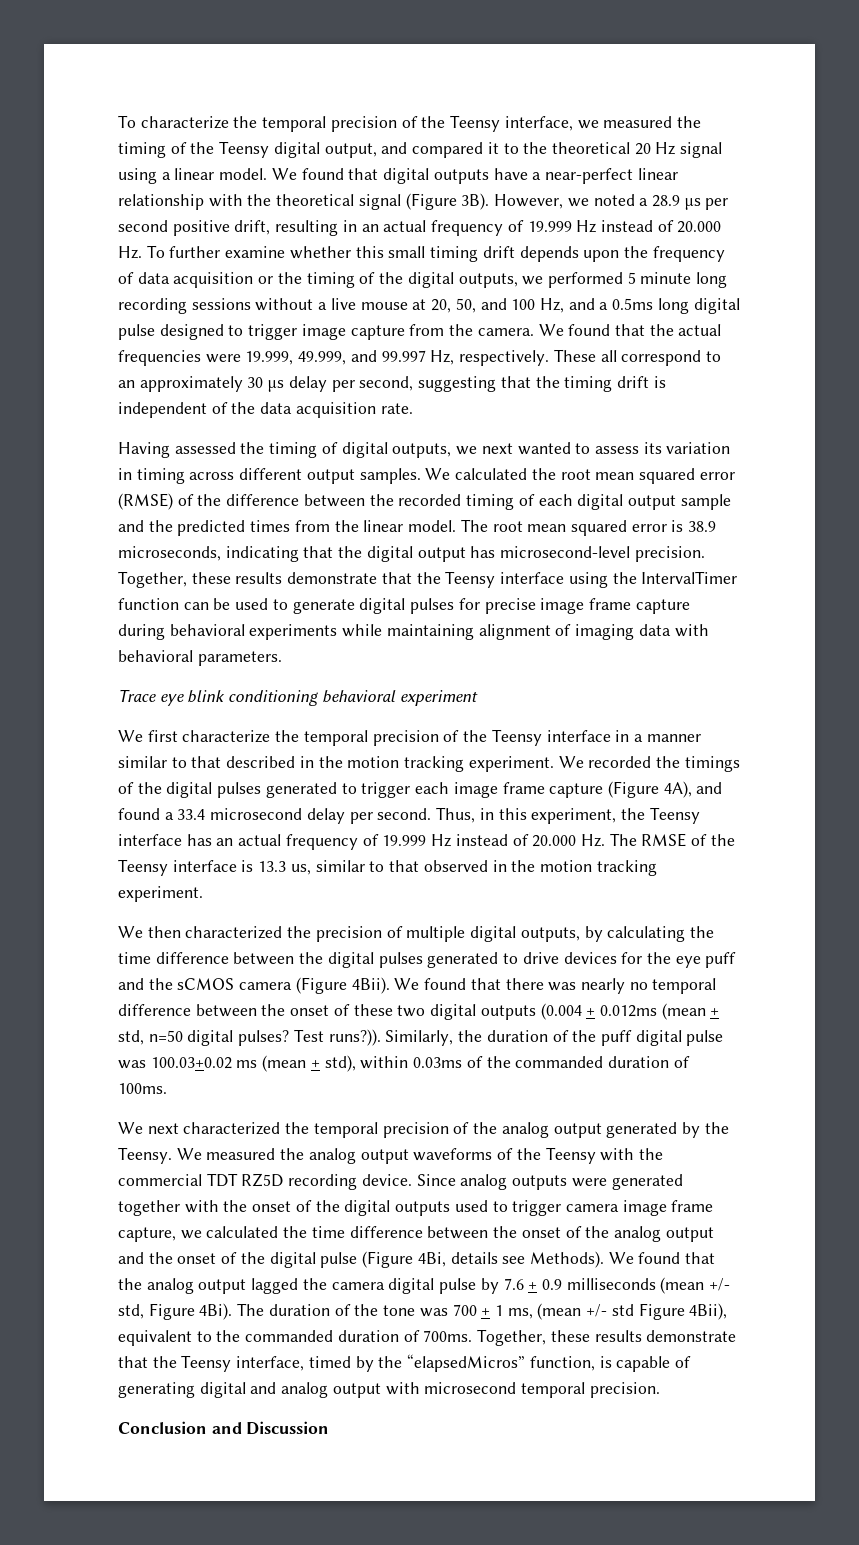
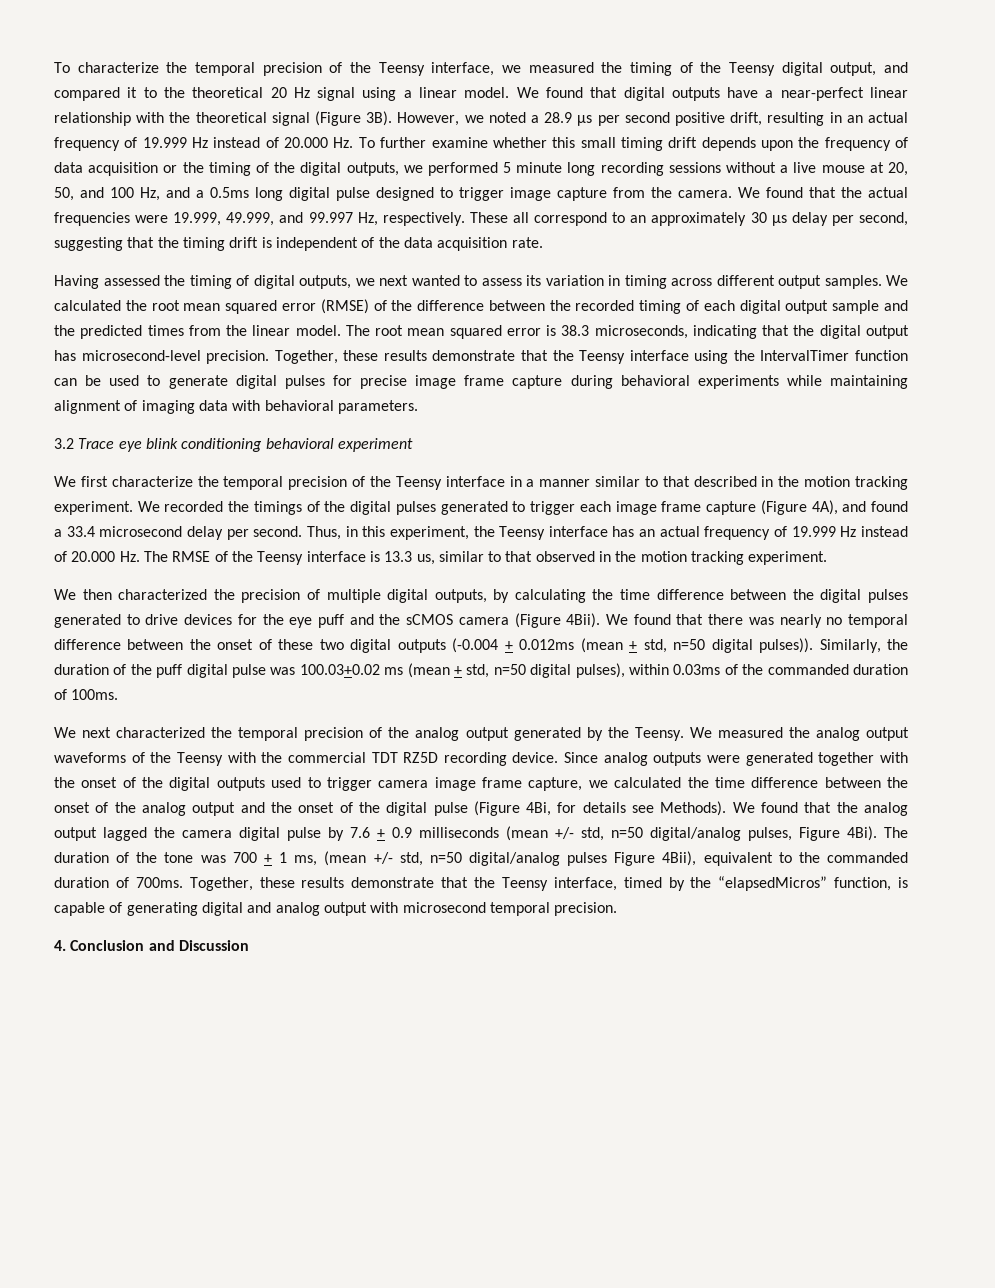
- The root mean squared error is 38.9 microseconds, indicating that the digital output has microsecond-level precision.
+ The root mean squared error is 38.3 microseconds, indicating that the digital output has microsecond-level precision.
- Trace eye blink conditioning behavioral experiment
+ 3.2 Trace eye blink conditioning behavioral experiment
- We found that there was nearly no temporal difference between the onset of these two digital outputs (0.004 + 0.012ms (mean + std, n=50 digital pulses? Test runs?)).
+ We found that there was nearly no temporal difference between the onset of these two digital outputs (-0.004 + 0.012ms (mean + std, n=50 digital pulses)).
- Similarly, the duration of the puff digital pulse was 100.03+0.02 ms (mean + std), within 0.03ms of the commanded duration of 100ms.
+ Similarly, the duration of the puff digital pulse was 100.03+0.02 ms (mean + std, n=50 digital pulses), within 0.03ms of the commanded duration of 100ms.
- Since analog outputs were generated together with the onset of the digital outputs used to trigger camera image frame capture, we calculated the time difference between the onset of the analog output and the onset of the digital pulse (Figure 4Bi, details see Methods).
+ Since analog outputs were generated together with the onset of the digital outputs used to trigger camera image frame capture, we calculated the time difference between the onset of the analog output and the onset of the digital pulse (Figure 4Bi, for details see Methods).
- We found that the analog output lagged the camera digital pulse by 7.6 + 0.9 milliseconds (mean +/- std, Figure 4Bi).
+ We found that the analog output lagged the camera digital pulse by 7.6 + 0.9 milliseconds (mean +/- std, n=50 digital/analog pulses, Figure 4Bi).
- The duration of the tone was 700 + 1 ms, (mean +/- std Figure 4Bii), equivalent to the commanded duration of 700ms.
+ The duration of the tone was 700 + 1 ms, (mean +/- std, n=50 digital/analog pulses Figure 4Bii), equivalent to the commanded duration of 700ms.
- Conclusion and Discussion
+ 4. Conclusion and Discussion

